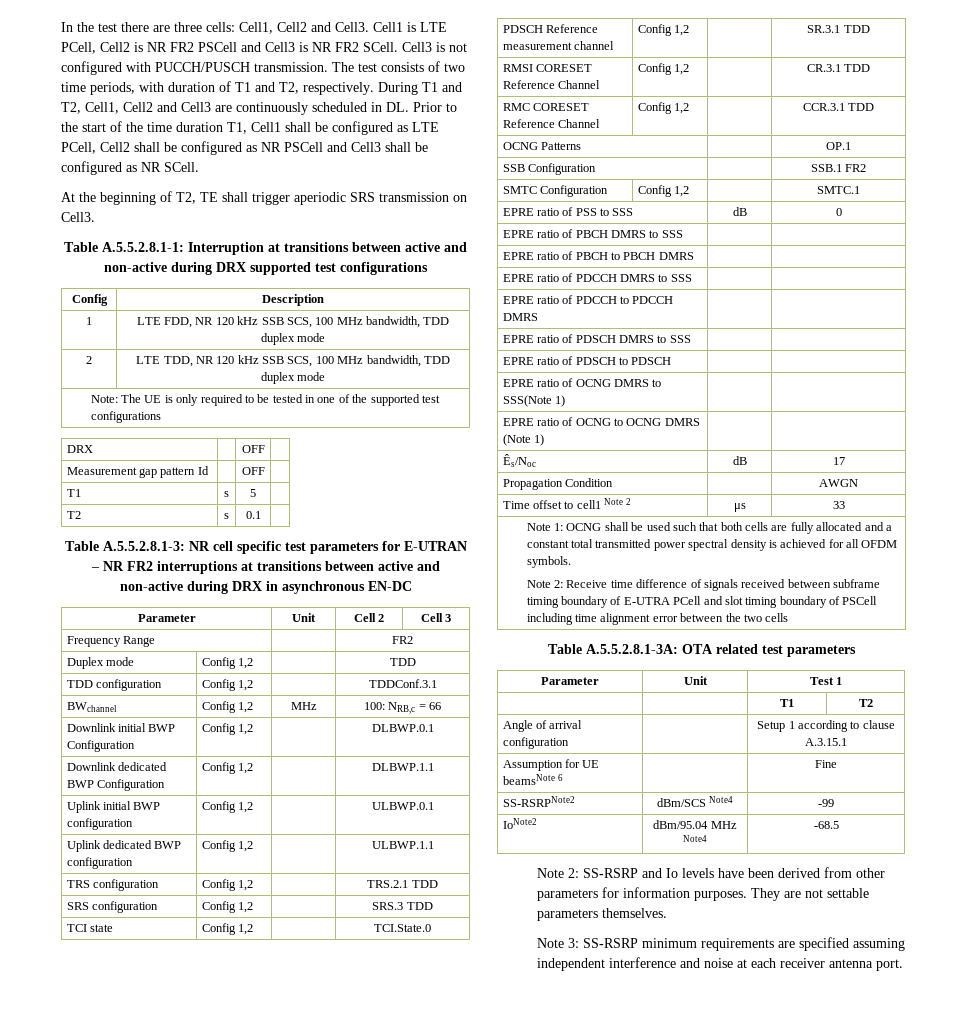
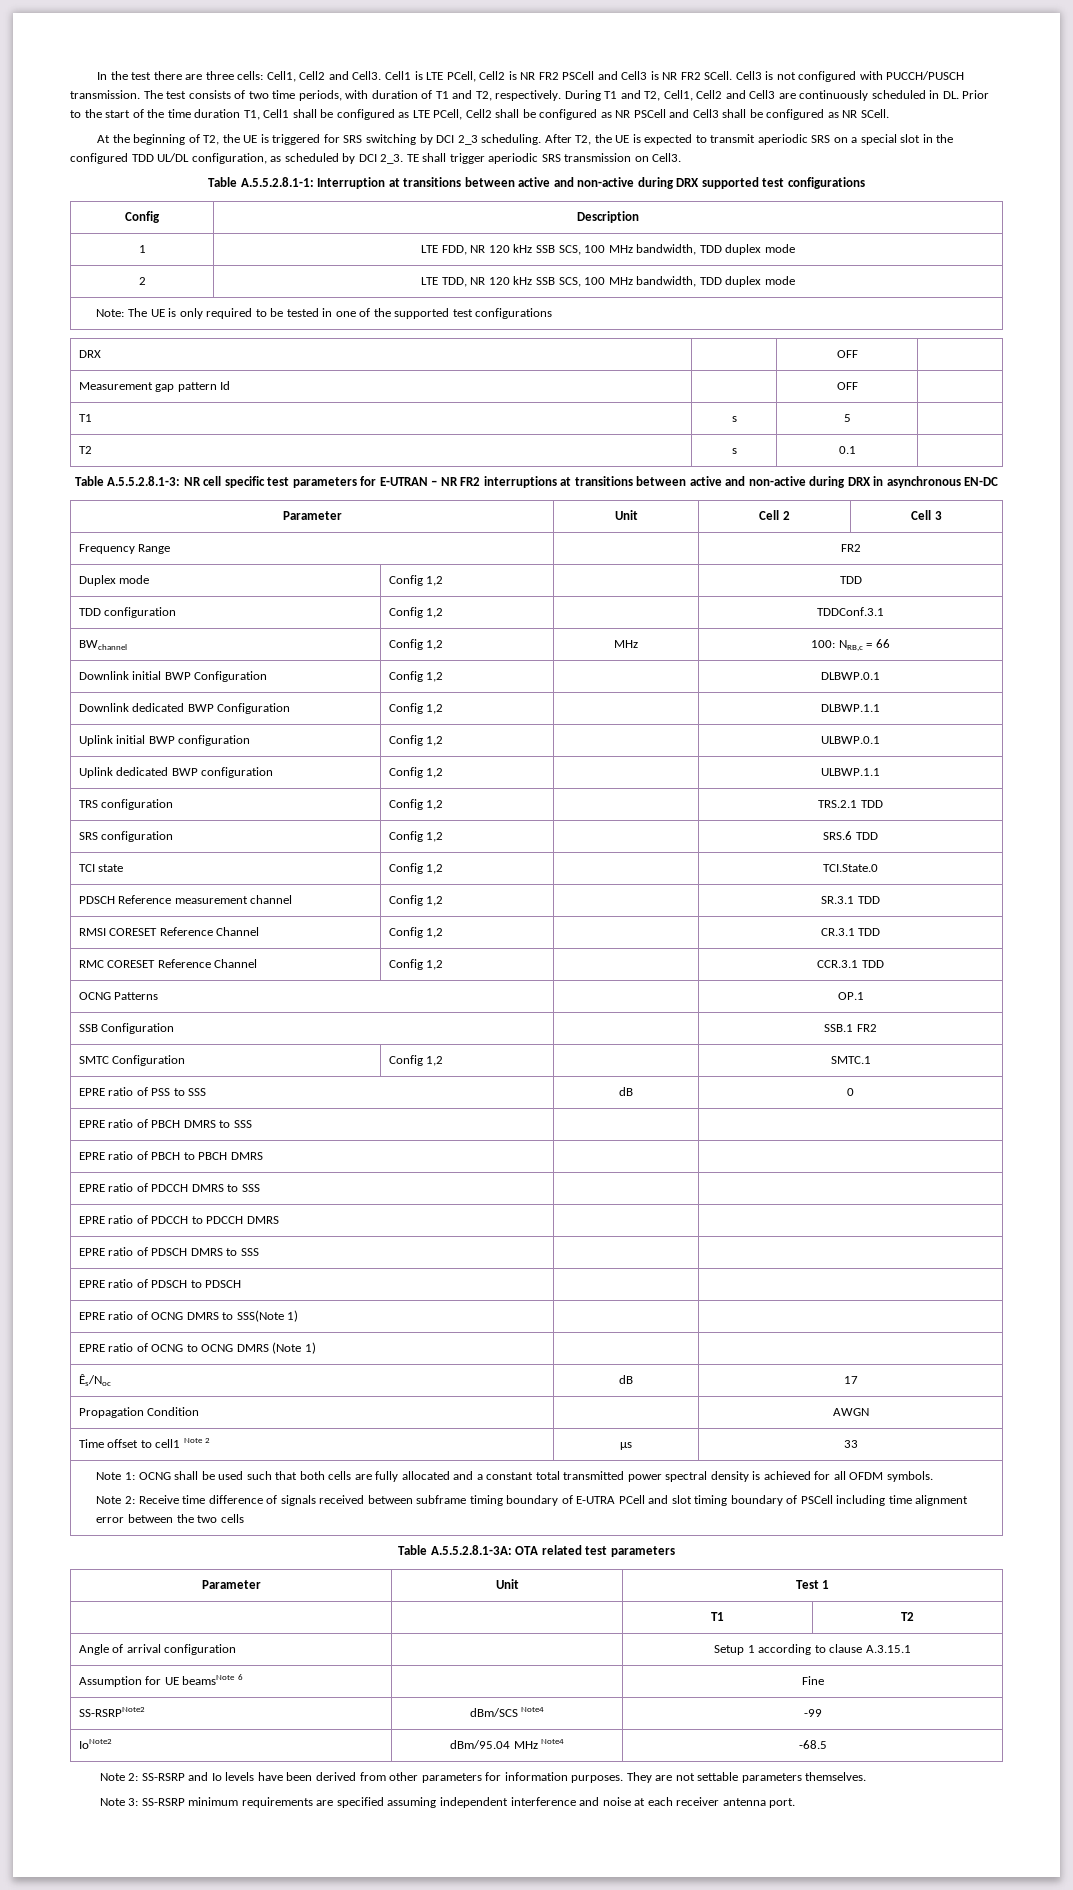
- At the beginning of T2, TE shall trigger aperiodic SRS transmission on Cell3.
+ At the beginning of T2, the UE is triggered for SRS switching by DCI 2_3 scheduling. After T2, the UE is expected to transmit aperiodic SRS on a special slot in the configured TDD UL/DL configuration, as scheduled by DCI 2_3. TE shall trigger aperiodic SRS transmission on Cell3.
- SRS configuration | Config 1,2 | | SRS.3 TDD
+ SRS configuration | Config 1,2 | | SRS.6 TDD

